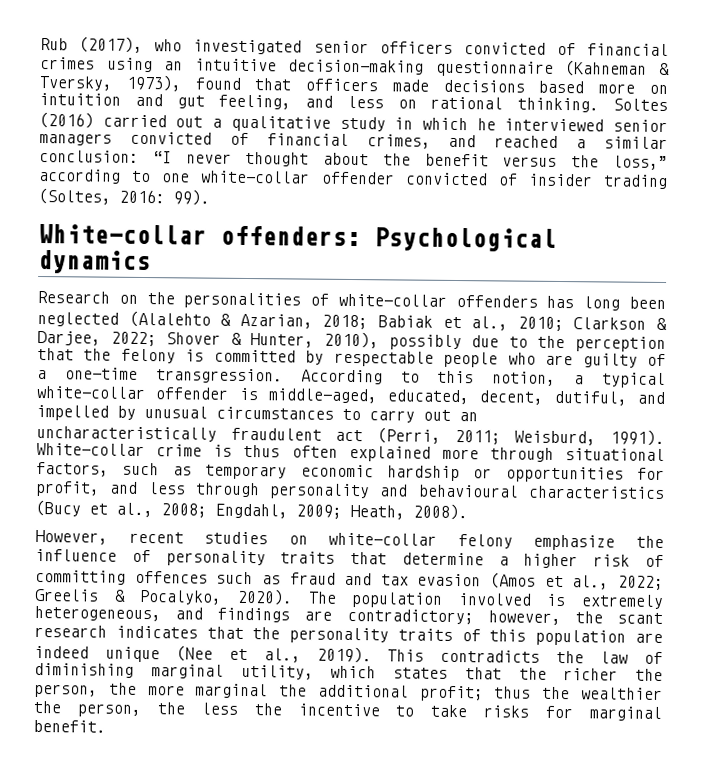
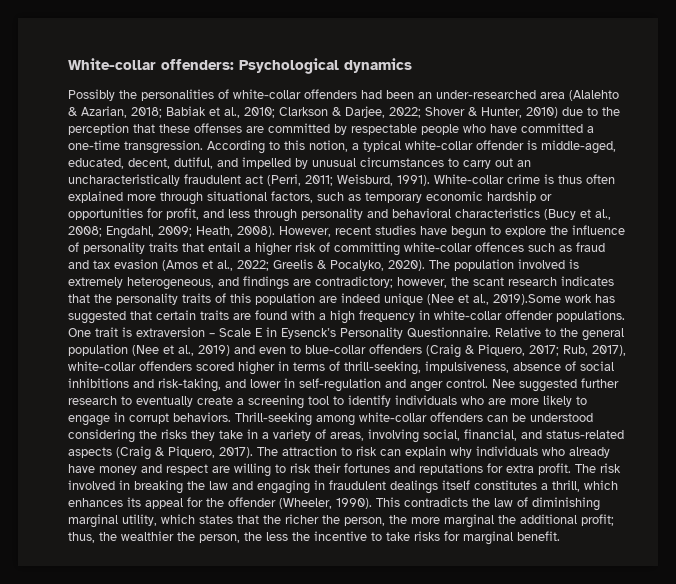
- Rub (2017), who investigated senior officers convicted of financial crimes using an intuitive decision-making questionnaire (Kahneman & Tversky, 1973), found that officers made decisions based more on intuition and gut feeling, and less on rational thinking. Soltes (2016) carried out a qualitative study in which he interviewed senior managers convicted of financial crimes, and reached a similar conclusion: “I never thought about the benefit versus the loss,” according to one white-collar offender convicted of insider trading (Soltes, 2016: 99).
- Research on the personalities of white-collar offenders has long been neglected (Alalehto & Azarian, 2018; Babiak et al., 2010; Clarkson & Darjee, 2022; Shover & Hunter, 2010), possibly due to the perception that the felony is committed by respectable people who are guilty of a one-time transgression.
+ Possibly the personalities of white-collar offenders had been an under-researched area (Alalehto & Azarian, 2018; Babiak et al., 2010; Clarkson & Darjee, 2022; Shover & Hunter, 2010) due to the perception that these offenses are committed by respectable people who have committed a one-time transgression.
- White-collar crime is thus often explained more through situational factors, such as temporary economic hardship or opportunities for profit, and less through personality and behavioural characteristics (Bucy et al., 2008;
+ White-collar crime is thus often explained more through situational factors, such as temporary economic hardship or opportunities for profit, and less through personality and behavioral characteristics (Bucy et al., 2008;
- Heath, 2008).
- However, recent studies on white-collar felony emphasize the influence of personality traits that determine a higher risk of committing offences such as fraud and tax evasion (Amos et al., 2022;
+ Heath, 2008). However, recent studies have begun to explore the influence of personality traits that entail a higher risk of committing white-collar offences such as fraud and tax evasion (Amos et al., 2022;
- The population involved is extremely heterogeneous, and findings are contradictory; however, the scant research indicates that the personality traits of this population are indeed unique (Nee et al., 2019).
+ The population involved is extremely heterogeneous, and findings are contradictory; however, the scant research indicates that the personality traits of this population are indeed unique (Nee et al., 2019).Some work has suggested that certain traits are found with a high frequency in white-collar offender populations. One trait is extraversion – Scale E in Eysenck’s Personality Questionnaire. Relative to the general population (Nee et al., 2019) and even to blue-collar offenders (Craig & Piquero, 2017; Rub, 2017), white-collar offenders scored higher in terms of thrill-seeking, impulsiveness, absence of social inhibitions and risk-taking, and lower in self-regulation and anger control. Nee suggested further research to eventually create a screening tool to identify individuals who are more likely to engage in corrupt behaviors. Thrill-seeking among white-collar offenders can be understood considering the risks they take in a variety of areas, involving social, financial, and status-related aspects (Craig & Piquero, 2017). The attraction to risk can explain why individuals who already have money and respect are willing to risk their fortunes and reputations for extra profit. The risk involved in breaking the law and engaging in fraudulent dealings itself constitutes a thrill, which enhances its appeal for the offender (Wheeler, 1990).
- This contradicts the law of diminishing marginal utility, which states that the richer the person, the more marginal the additional profit; thus the wealthier the person, the less the incentive to take risks for marginal benefit.
+ This contradicts the law of diminishing marginal utility, which states that the richer the person, the more marginal the additional profit; thus, the wealthier the person, the less the incentive to take risks for marginal benefit.

